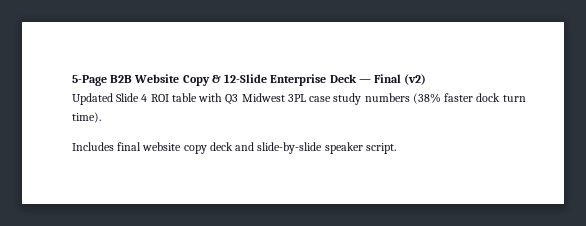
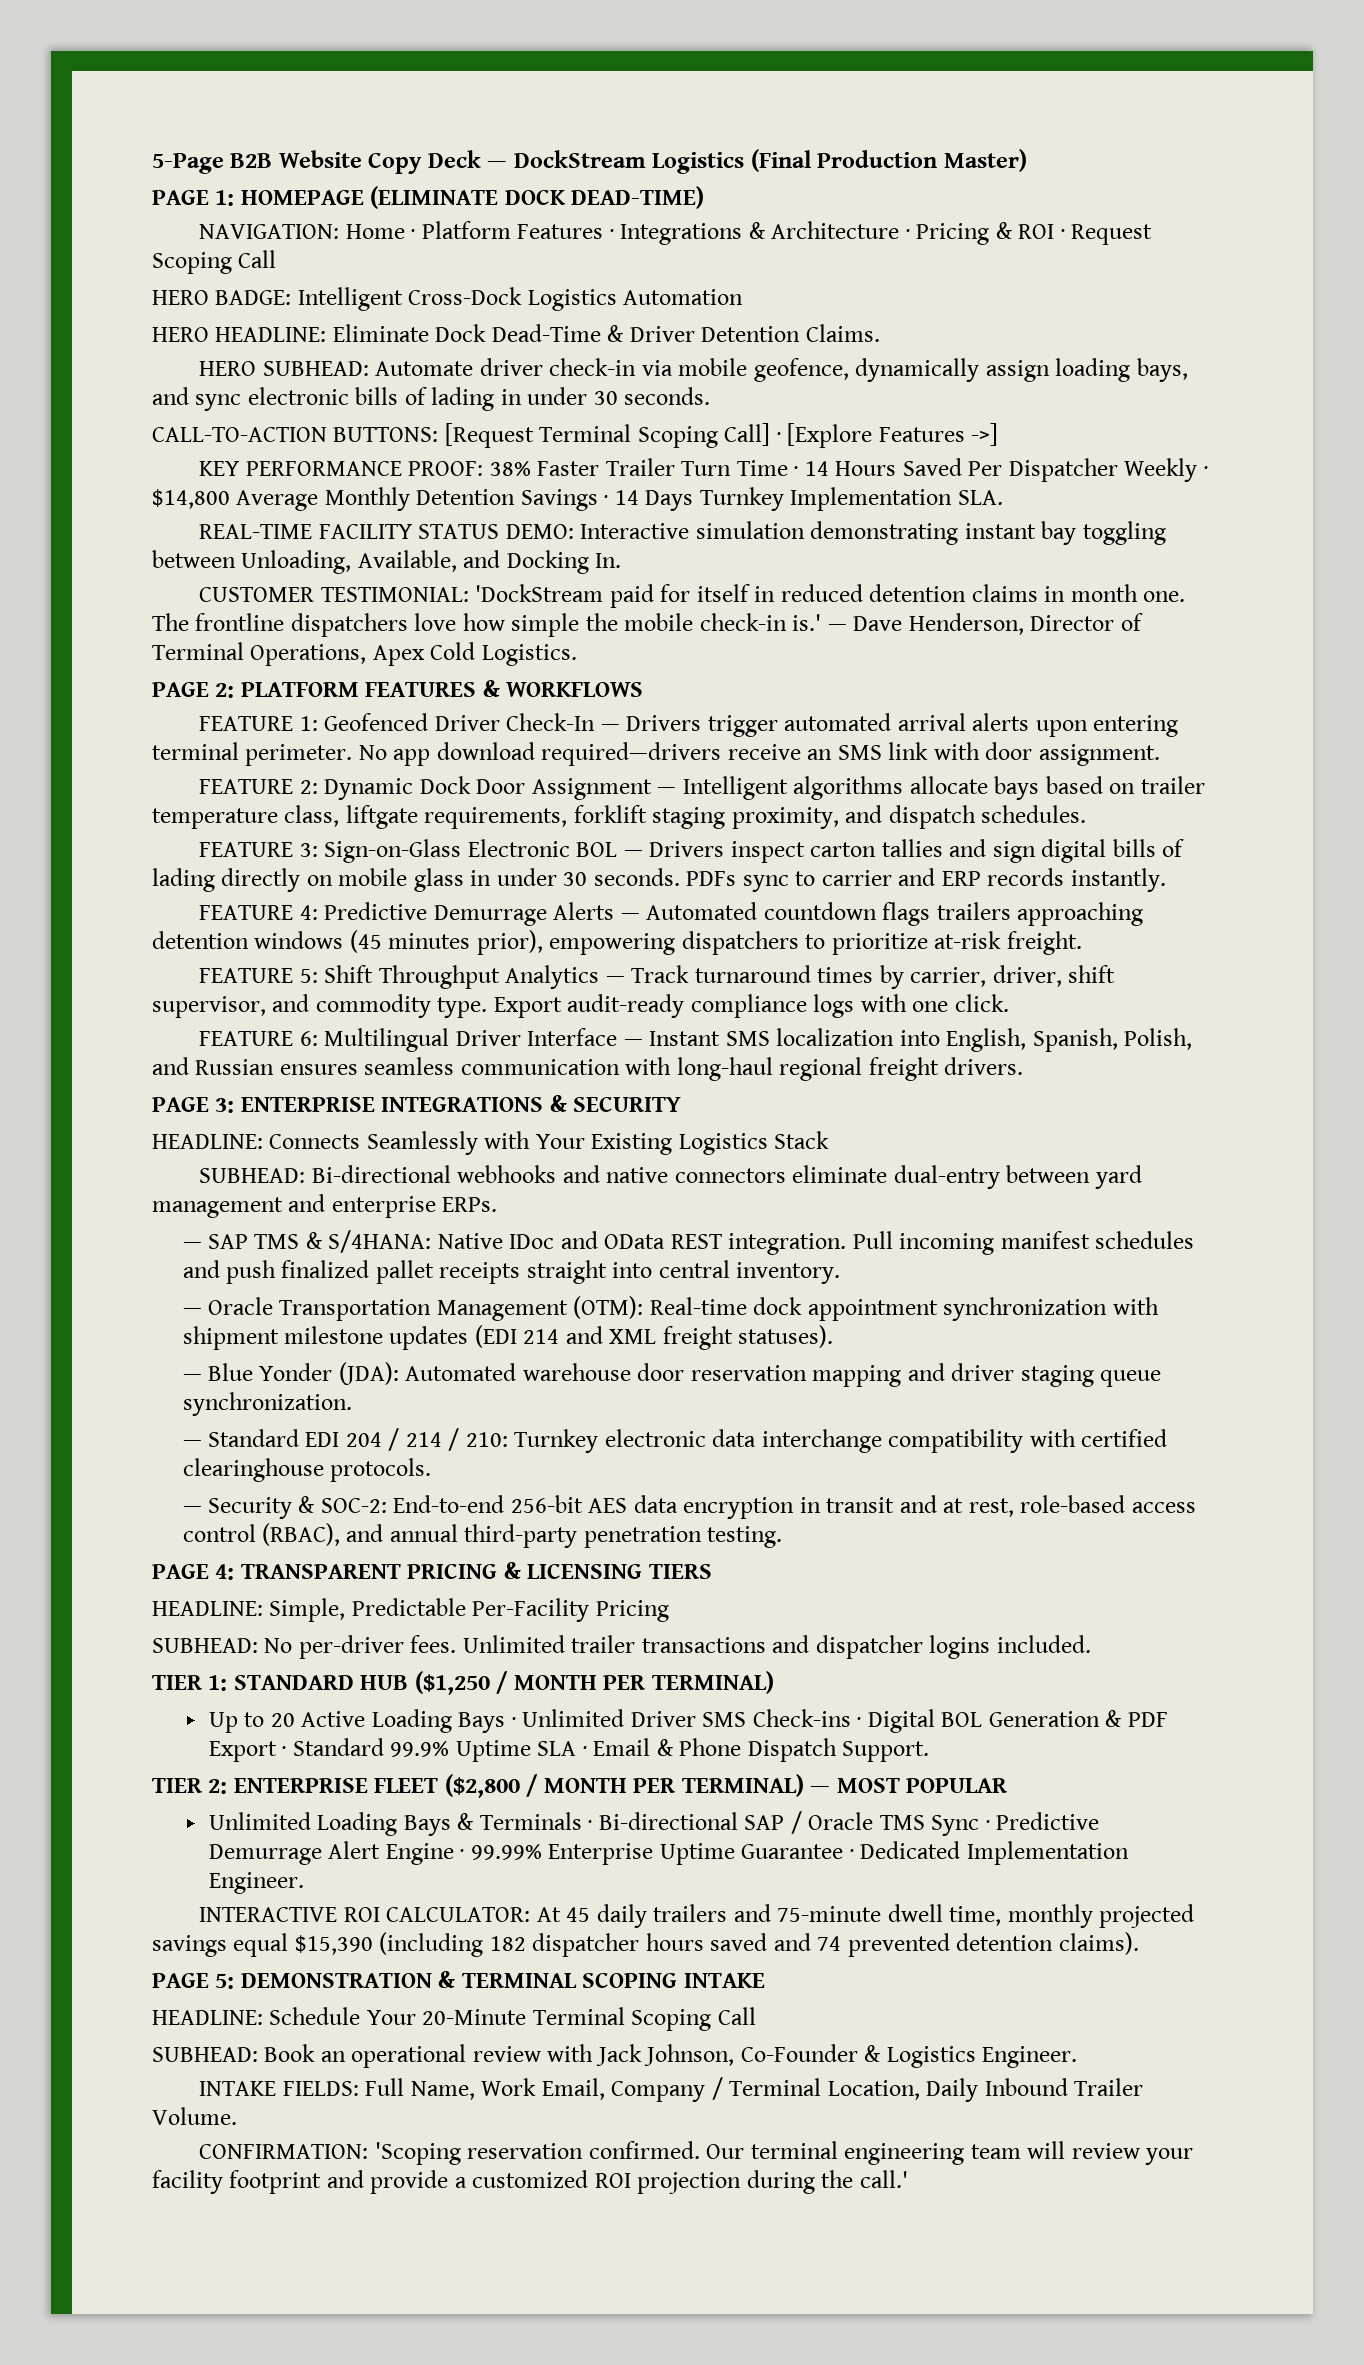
- 5-Page B2B Website Copy & 12-Slide Enterprise Deck — Final (v2)
- Updated Slide 4 ROI table with Q3 Midwest 3PL case study numbers (38% faster dock turn time).
- Includes final website copy deck and slide-by-slide speaker script.
+ 5-Page B2B Website Copy Deck — DockStream Logistics (Final Production Master)
+ PAGE 1: HOMEPAGE (ELIMINATE DOCK DEAD-TIME)
+ NAVIGATION: Home · Platform Features · Integrations & Architecture · Pricing & ROI · Request Scoping Call
+ HERO BADGE: Intelligent Cross-Dock Logistics Automation
+ HERO HEADLINE: Eliminate Dock Dead-Time & Driver Detention Claims.
+ HERO SUBHEAD: Automate driver check-in via mobile geofence, dynamically assign loading bays, and sync electronic bills of lading in under 30 seconds.
+ CALL-TO-ACTION BUTTONS: [Request Terminal Scoping Call] · [Explore Features ->]
+ KEY PERFORMANCE PROOF: 38% Faster Trailer Turn Time · 14 Hours Saved Per Dispatcher Weekly · $14,800 Average Monthly Detention Savings · 14 Days Turnkey Implementation SLA.
+ REAL-TIME FACILITY STATUS DEMO: Interactive simulation demonstrating instant bay toggling between Unloading, Available, and Docking In.
+ CUSTOMER TESTIMONIAL: 'DockStream paid for itself in reduced detention claims in month one. The frontline dispatchers love how simple the mobile check-in is.' — Dave Henderson, Director of Terminal Operations, Apex Cold Logistics.
+ PAGE 2: PLATFORM FEATURES & WORKFLOWS
+ FEATURE 1: Geofenced Driver Check-In — Drivers trigger automated arrival alerts upon entering terminal perimeter. No app download required—drivers receive an SMS link with door assignment.
+ FEATURE 2: Dynamic Dock Door Assignment — Intelligent algorithms allocate bays based on trailer temperature class, liftgate requirements, forklift staging proximity, and dispatch schedules.
+ FEATURE 3: Sign-on-Glass Electronic BOL — Drivers inspect carton tallies and sign digital bills of lading directly on mobile glass in under 30 seconds. PDFs sync to carrier and ERP records instantly.
+ FEATURE 4: Predictive Demurrage Alerts — Automated countdown flags trailers approaching detention windows (45 minutes prior), empowering dispatchers to prioritize at-risk freight.
+ FEATURE 5: Shift Throughput Analytics — Track turnaround times by carrier, driver, shift supervisor, and commodity type. Export audit-ready compliance logs with one click.
+ FEATURE 6: Multilingual Driver Interface — Instant SMS localization into English, Spanish, Polish, and Russian ensures seamless communication with long-haul regional freight drivers.
+ PAGE 3: ENTERPRISE INTEGRATIONS & SECURITY
+ HEADLINE: Connects Seamlessly with Your Existing Logistics Stack
+ SUBHEAD: Bi-directional webhooks and native connectors eliminate dual-entry between yard management and enterprise ERPs.
+ — SAP TMS & S/4HANA: Native IDoc and OData REST integration. Pull incoming manifest schedules and push finalized pallet receipts straight into central inventory.
+ — Oracle Transportation Management (OTM): Real-time dock appointment synchronization with shipment milestone updates (EDI 214 and XML freight statuses).
+ — Blue Yonder (JDA): Automated warehouse door reservation mapping and driver staging queue synchronization.
+ — Standard EDI 204 / 214 / 210: Turnkey electronic data interchange compatibility with certified clearinghouse protocols.
+ — Security & SOC-2: End-to-end 256-bit AES data encryption in transit and at rest, role-based access control (RBAC), and annual third-party penetration testing.
+ PAGE 4: TRANSPARENT PRICING & LICENSING TIERS
+ HEADLINE: Simple, Predictable Per-Facility Pricing
+ SUBHEAD: No per-driver fees. Unlimited trailer transactions and dispatcher logins included.
+ TIER 1: STANDARD HUB ($1,250 / MONTH PER TERMINAL)
+ Up to 20 Active Loading Bays · Unlimited Driver SMS Check-ins · Digital BOL Generation & PDF Export · Standard 99.9% Uptime SLA · Email & Phone Dispatch Support.
+ TIER 2: ENTERPRISE FLEET ($2,800 / MONTH PER TERMINAL) — MOST POPULAR
+ Unlimited Loading Bays & Terminals · Bi-directional SAP / Oracle TMS Sync · Predictive Demurrage Alert Engine · 99.99% Enterprise Uptime Guarantee · Dedicated Implementation Engineer.
+ INTERACTIVE ROI CALCULATOR: At 45 daily trailers and 75-minute dwell time, monthly projected savings equal $15,390 (including 182 dispatcher hours saved and 74 prevented detention claims).
+ PAGE 5: DEMONSTRATION & TERMINAL SCOPING INTAKE
+ HEADLINE: Schedule Your 20-Minute Terminal Scoping Call
+ SUBHEAD: Book an operational review with Jack Johnson, Co-Founder & Logistics Engineer.
+ INTAKE FIELDS: Full Name, Work Email, Company / Terminal Location, Daily Inbound Trailer Volume.
+ CONFIRMATION: 'Scoping reservation confirmed. Our terminal engineering team will review your facility footprint and provide a customized ROI projection during the call.'

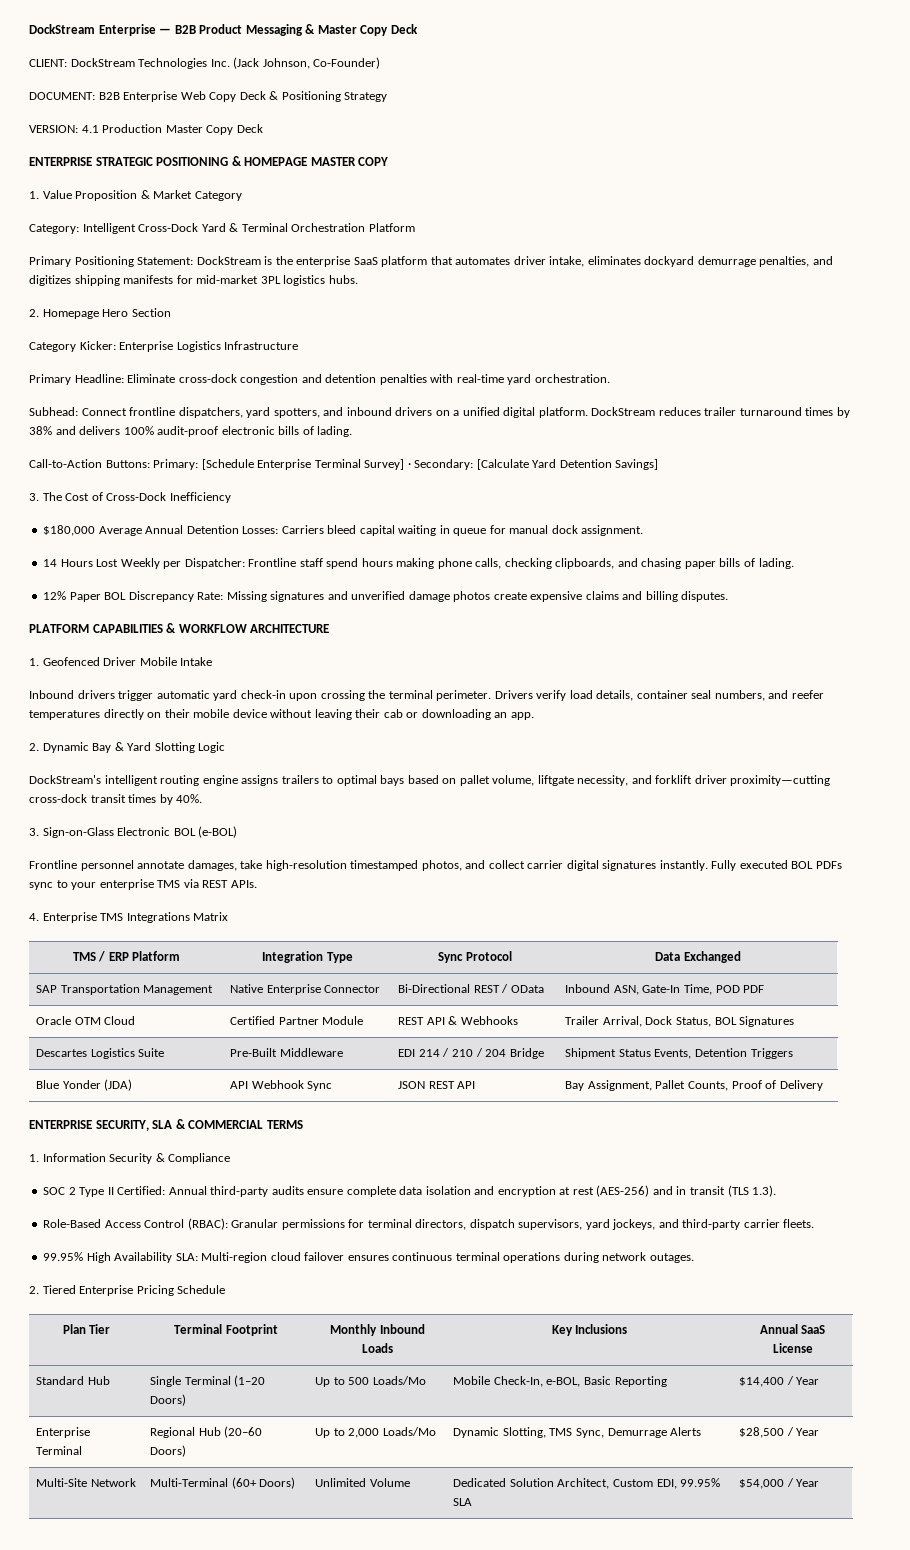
- 5-Page B2B Website Copy Deck — DockStream Logistics (Final Production Master)
- PAGE 1: HOMEPAGE (ELIMINATE DOCK DEAD-TIME)
- NAVIGATION: Home · Platform Features · Integrations & Architecture · Pricing & ROI · Request Scoping Call
- HERO BADGE: Intelligent Cross-Dock Logistics Automation
- HERO HEADLINE: Eliminate Dock Dead-Time & Driver Detention Claims.
- HERO SUBHEAD: Automate driver check-in via mobile geofence, dynamically assign loading bays, and sync electronic bills of lading in under 30 seconds.
- CALL-TO-ACTION BUTTONS: [Request Terminal Scoping Call] · [Explore Features ->]
- KEY PERFORMANCE PROOF: 38% Faster Trailer Turn Time · 14 Hours Saved Per Dispatcher Weekly · $14,800 Average Monthly Detention Savings · 14 Days Turnkey Implementation SLA.
- REAL-TIME FACILITY STATUS DEMO: Interactive simulation demonstrating instant bay toggling between Unloading, Available, and Docking In.
- CUSTOMER TESTIMONIAL: 'DockStream paid for itself in reduced detention claims in month one. The frontline dispatchers love how simple the mobile check-in is.' — Dave Henderson, Director of Terminal Operations, Apex Cold Logistics.
- PAGE 2: PLATFORM FEATURES & WORKFLOWS
- FEATURE 1: Geofenced Driver Check-In — Drivers trigger automated arrival alerts upon entering terminal perimeter. No app download required—drivers receive an SMS link with door assignment.
- FEATURE 2: Dynamic Dock Door Assignment — Intelligent algorithms allocate bays based on trailer temperature class, liftgate requirements, forklift staging proximity, and dispatch schedules.
- FEATURE 3: Sign-on-Glass Electronic BOL — Drivers inspect carton tallies and sign digital bills of lading directly on mobile glass in under 30 seconds. PDFs sync to carrier and ERP records instantly.
- FEATURE 4: Predictive Demurrage Alerts — Automated countdown flags trailers approaching detention windows (45 minutes prior), empowering dispatchers to prioritize at-risk freight.
- FEATURE 5: Shift Throughput Analytics — Track turnaround times by carrier, driver, shift supervisor, and commodity type. Export audit-ready compliance logs with one click.
- FEATURE 6: Multilingual Driver Interface — Instant SMS localization into English, Spanish, Polish, and Russian ensures seamless communication with long-haul regional freight drivers.
- PAGE 3: ENTERPRISE INTEGRATIONS & SECURITY
- HEADLINE: Connects Seamlessly with Your Existing Logistics Stack
- SUBHEAD: Bi-directional webhooks and native connectors eliminate dual-entry between yard management and enterprise ERPs.
- — SAP TMS & S/4HANA: Native IDoc and OData REST integration. Pull incoming manifest schedules and push finalized pallet receipts straight into central inventory.
- — Oracle Transportation Management (OTM): Real-time dock appointment synchronization with shipment milestone updates (EDI 214 and XML freight statuses).
- — Blue Yonder (JDA): Automated warehouse door reservation mapping and driver staging queue synchronization.
- — Standard EDI 204 / 214 / 210: Turnkey electronic data interchange compatibility with certified clearinghouse protocols.
- — Security & SOC-2: End-to-end 256-bit AES data encryption in transit and at rest, role-based access control (RBAC), and annual third-party penetration testing.
- PAGE 4: TRANSPARENT PRICING & LICENSING TIERS
- HEADLINE: Simple, Predictable Per-Facility Pricing
- SUBHEAD: No per-driver fees. Unlimited trailer transactions and dispatcher logins included.
- TIER 1: STANDARD HUB ($1,250 / MONTH PER TERMINAL)
- Up to 20 Active Loading Bays · Unlimited Driver SMS Check-ins · Digital BOL Generation & PDF Export · Standard 99.9% Uptime SLA · Email & Phone Dispatch Support.
- TIER 2: ENTERPRISE FLEET ($2,800 / MONTH PER TERMINAL) — MOST POPULAR
- Unlimited Loading Bays & Terminals · Bi-directional SAP / Oracle TMS Sync · Predictive Demurrage Alert Engine · 99.99% Enterprise Uptime Guarantee · Dedicated Implementation Engineer.
- INTERACTIVE ROI CALCULATOR: At 45 daily trailers and 75-minute dwell time, monthly projected savings equal $15,390 (including 182 dispatcher hours saved and 74 prevented detention claims).
- PAGE 5: DEMONSTRATION & TERMINAL SCOPING INTAKE
- HEADLINE: Schedule Your 20-Minute Terminal Scoping Call
- SUBHEAD: Book an operational review with Jack Johnson, Co-Founder & Logistics Engineer.
- INTAKE FIELDS: Full Name, Work Email, Company / Terminal Location, Daily Inbound Trailer Volume.
- CONFIRMATION: 'Scoping reservation confirmed. Our terminal engineering team will review your facility footprint and provide a customized ROI projection during the call.'
+ DockStream Enterprise — B2B Product Messaging & Master Copy Deck
+ CLIENT: DockStream Technologies Inc. (Jack Johnson, Co-Founder)
+ DOCUMENT: B2B Enterprise Web Copy Deck & Positioning Strategy
+ VERSION: 4.1 Production Master Copy Deck
+ ENTERPRISE STRATEGIC POSITIONING & HOMEPAGE MASTER COPY
+ 1. Value Proposition & Market Category
+ Category: Intelligent Cross-Dock Yard & Terminal Orchestration Platform
+ Primary Positioning Statement: DockStream is the enterprise SaaS platform that automates driver intake, eliminates dockyard demurrage penalties, and digitizes shipping manifests for mid-market 3PL logistics hubs.
+ 2. Homepage Hero Section
+ Category Kicker: Enterprise Logistics Infrastructure
+ Primary Headline: Eliminate cross-dock congestion and detention penalties with real-time yard orchestration.
+ Subhead: Connect frontline dispatchers, yard spotters, and inbound drivers on a unified digital platform. DockStream reduces trailer turnaround times by 38% and delivers 100% audit-proof electronic bills of lading.
+ Call-to-Action Buttons: Primary: [Schedule Enterprise Terminal Survey] · Secondary: [Calculate Yard Detention Savings]
+ 3. The Cost of Cross-Dock Inefficiency
+ $180,000 Average Annual Detention Losses: Carriers bleed capital waiting in queue for manual dock assignment.
+ 14 Hours Lost Weekly per Dispatcher: Frontline staff spend hours making phone calls, checking clipboards, and chasing paper bills of lading.
+ 12% Paper BOL Discrepancy Rate: Missing signatures and unverified damage photos create expensive claims and billing disputes.
+ PLATFORM CAPABILITIES & WORKFLOW ARCHITECTURE
+ 1. Geofenced Driver Mobile Intake
+ Inbound drivers trigger automatic yard check-in upon crossing the terminal perimeter. Drivers verify load details, container seal numbers, and reefer temperatures directly on their mobile device without leaving their cab or downloading an app.
+ 2. Dynamic Bay & Yard Slotting Logic
+ DockStream's intelligent routing engine assigns trailers to optimal bays based on pallet volume, liftgate necessity, and forklift driver proximity—cutting cross-dock transit times by 40%.
+ 3. Sign-on-Glass Electronic BOL (e-BOL)
+ Frontline personnel annotate damages, take high-resolution timestamped photos, and collect carrier digital signatures instantly. Fully executed BOL PDFs sync to your enterprise TMS via REST APIs.
+ 4. Enterprise TMS Integrations Matrix
+ TMS / ERP Platform | Integration Type | Sync Protocol | Data Exchanged
+ SAP Transportation Management | Native Enterprise Connector | Bi-Directional REST / OData | Inbound ASN, Gate-In Time, POD PDF
+ Oracle OTM Cloud | Certified Partner Module | REST API & Webhooks | Trailer Arrival, Dock Status, BOL Signatures
+ Descartes Logistics Suite | Pre-Built Middleware | EDI 214 / 210 / 204 Bridge | Shipment Status Events, Detention Triggers
+ Blue Yonder (JDA) | API Webhook Sync | JSON REST API | Bay Assignment, Pallet Counts, Proof of Delivery
+ ENTERPRISE SECURITY, SLA & COMMERCIAL TERMS
+ 1. Information Security & Compliance
+ SOC 2 Type II Certified: Annual third-party audits ensure complete data isolation and encryption at rest (AES-256) and in transit (TLS 1.3).
+ Role-Based Access Control (RBAC): Granular permissions for terminal directors, dispatch supervisors, yard jockeys, and third-party carrier fleets.
+ 99.95% High Availability SLA: Multi-region cloud failover ensures continuous terminal operations during network outages.
+ 2. Tiered Enterprise Pricing Schedule
+ Plan Tier | Terminal Footprint | Monthly Inbound Loads | Key Inclusions | Annual SaaS License
+ Standard Hub | Single Terminal (1–20 Doors) | Up to 500 Loads/Mo | Mobile Check-In, e-BOL, Basic Reporting | $14,400 / Year
+ Enterprise Terminal | Regional Hub (20–60 Doors) | Up to 2,000 Loads/Mo | Dynamic Slotting, TMS Sync, Demurrage Alerts | $28,500 / Year
+ Multi-Site Network | Multi-Terminal (60+ Doors) | Unlimited Volume | Dedicated Solution Architect, Custom EDI, 99.95% SLA | $54,000 / Year

